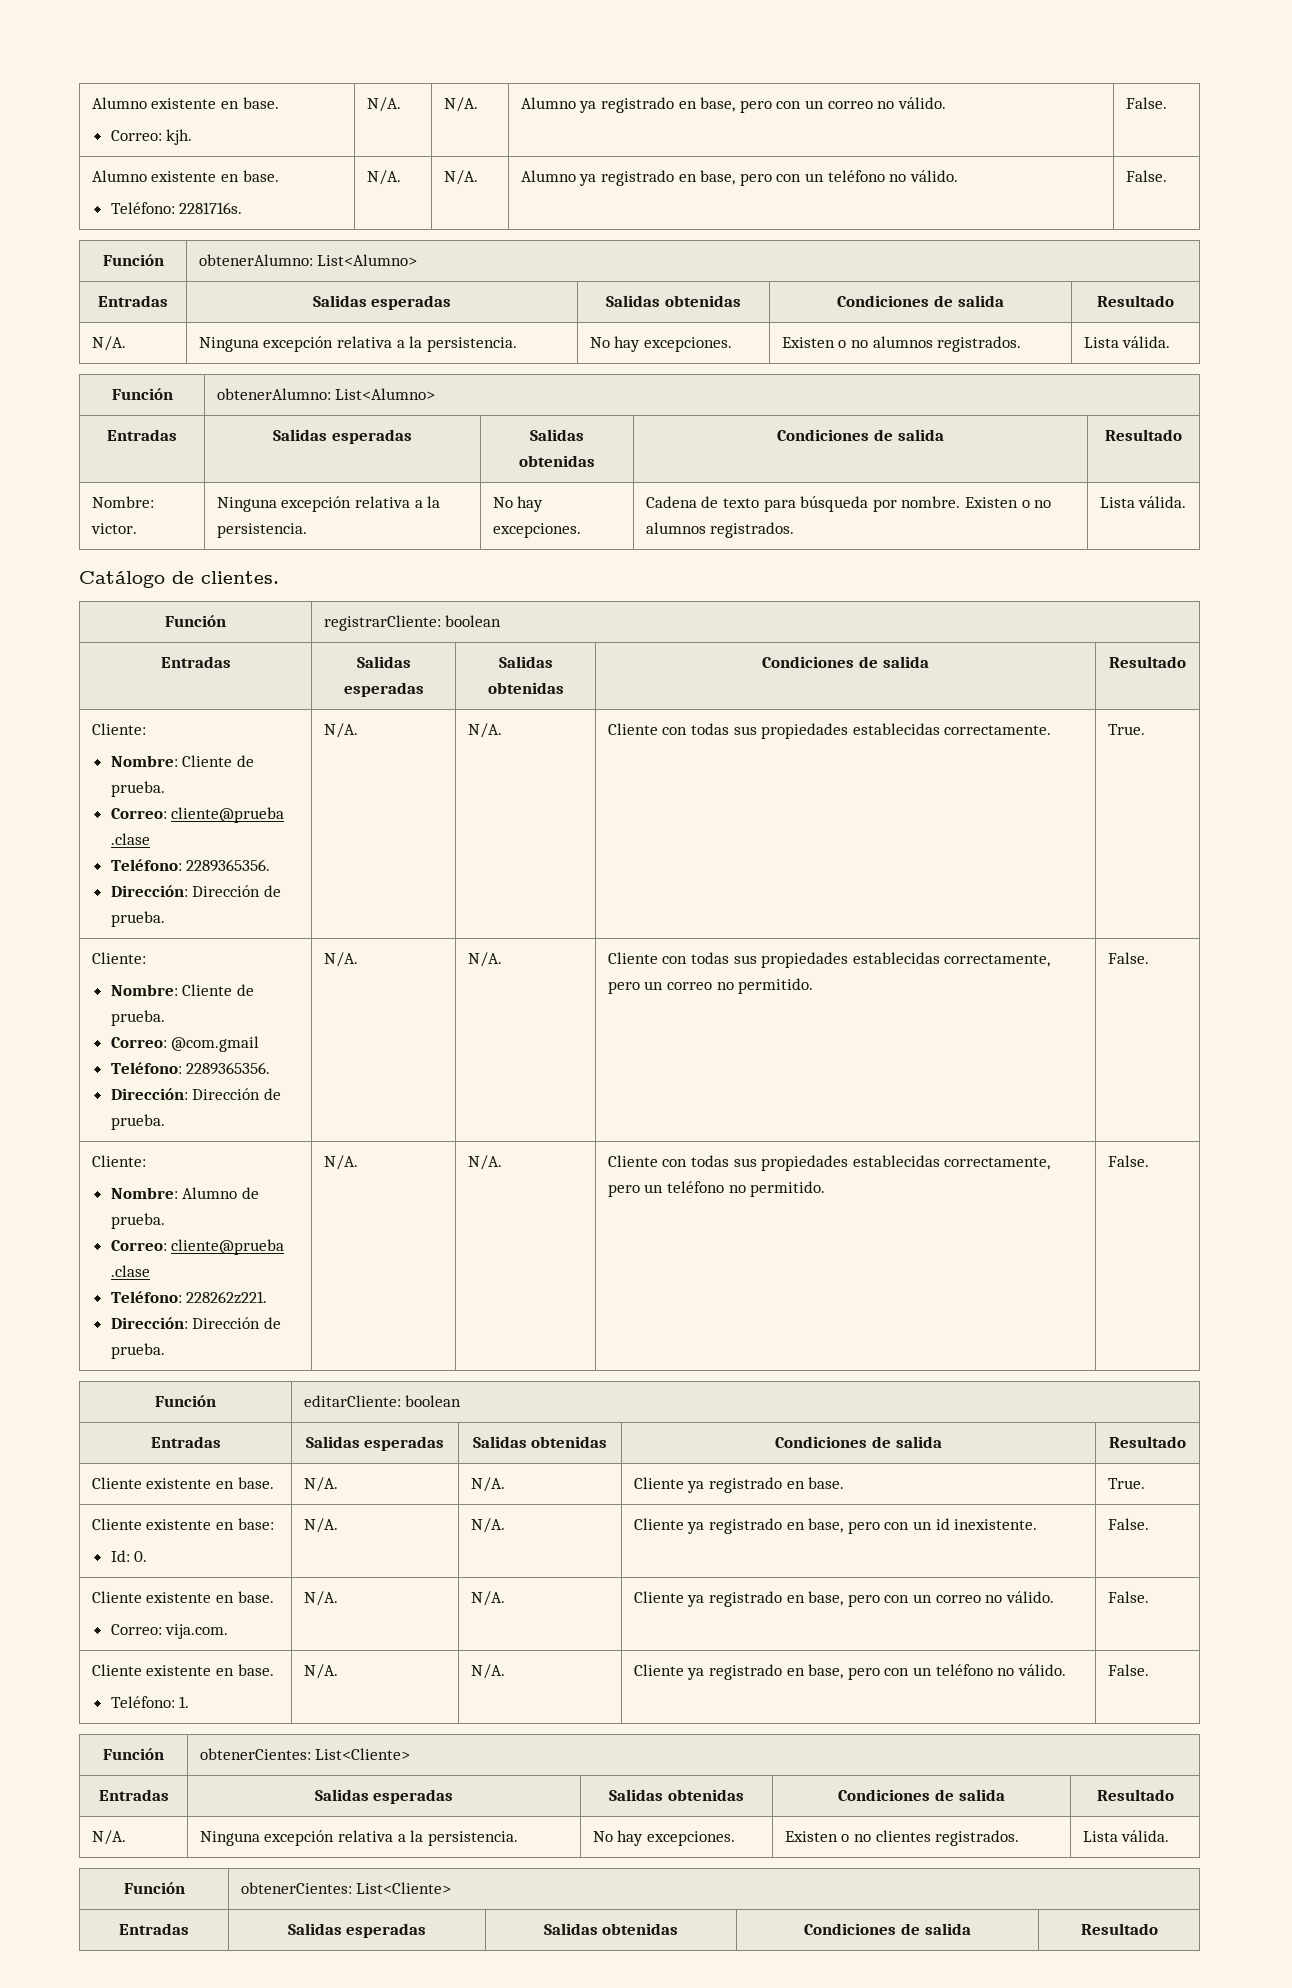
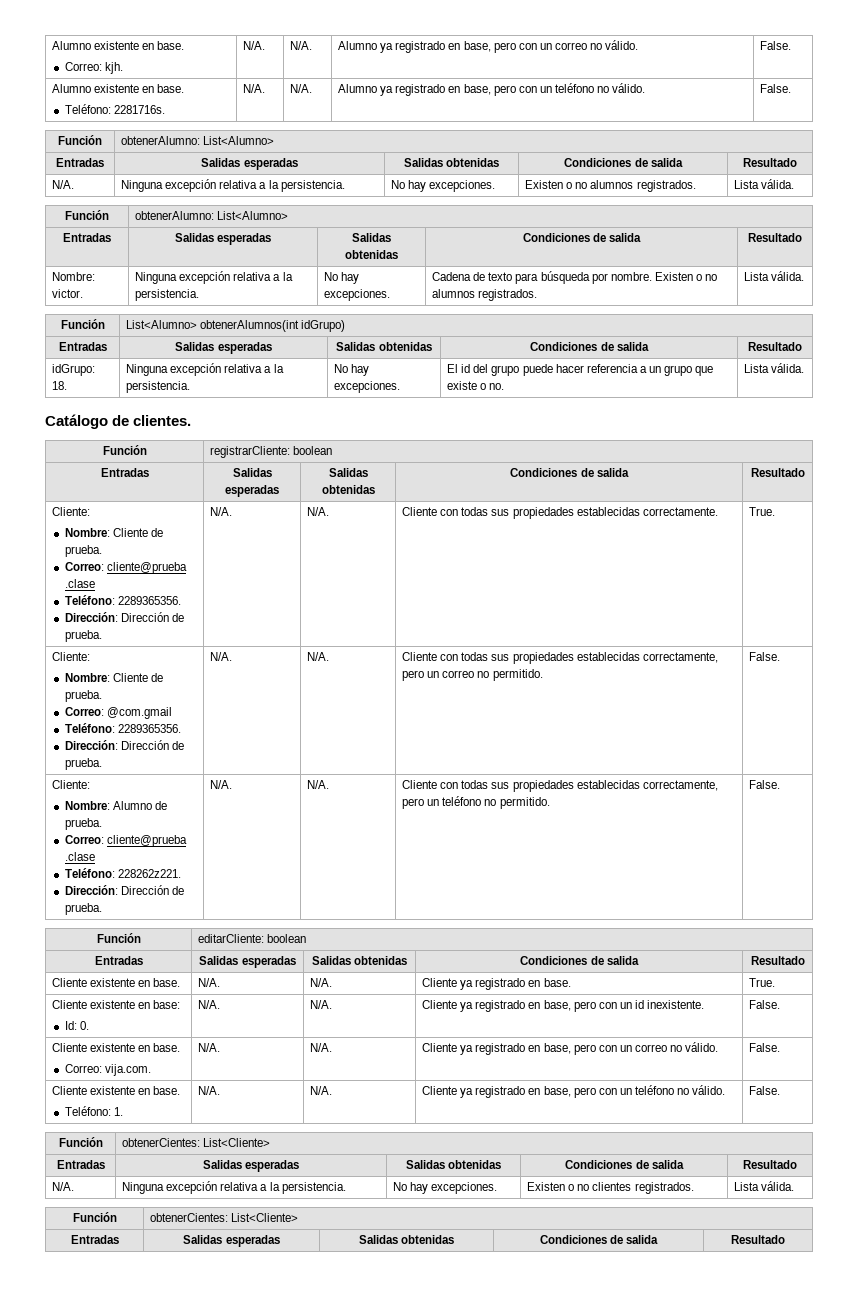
+ Función | List<Alumno> obtenerAlumnos(int idGrupo)
+ Entradas | Salidas esperadas | Salidas obtenidas | Condiciones de salida | Resultado
+ idGrupo: 18. | Ninguna excepción relativa a la persistencia. | No hay excepciones. | El id del grupo puede hacer referencia a un grupo que existe o no. | Lista válida.

